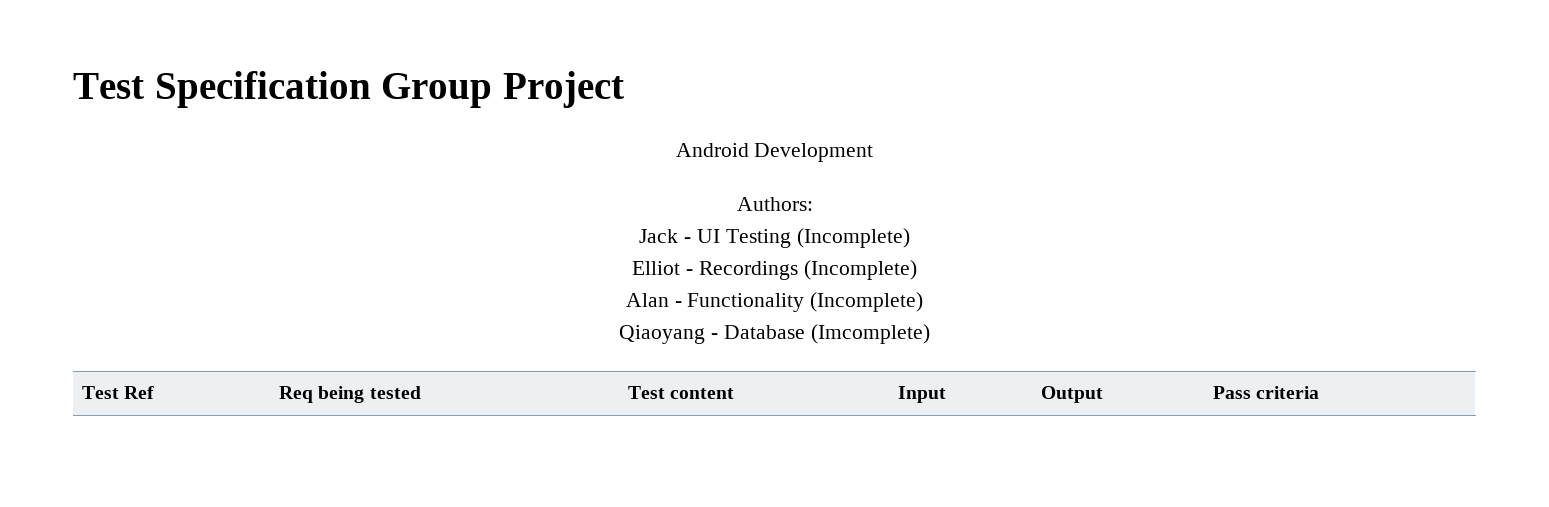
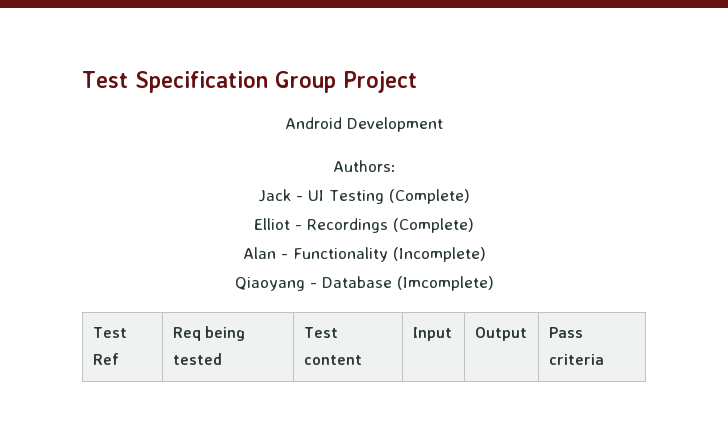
- Jack - UI Testing (Incomplete)
+ Jack - UI Testing (Complete)
- Elliot - Recordings (Incomplete)
+ Elliot - Recordings (Complete)

